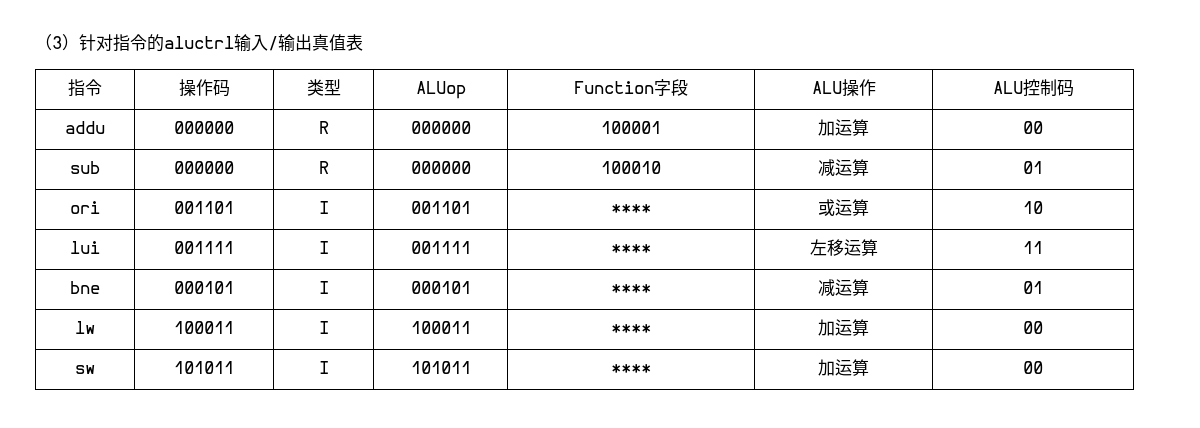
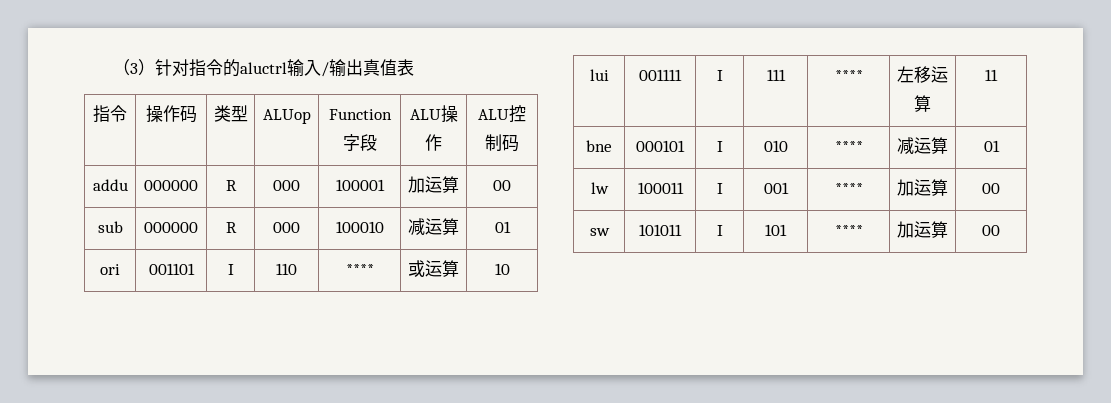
- addu | 000000 | R | 000000 | 100001 | 加运算 | 00
+ addu | 000000 | R | 000 | 100001 | 加运算 | 00
- sub | 000000 | R | 000000 | 100010 | 减运算 | 01
+ sub | 000000 | R | 000 | 100010 | 减运算 | 01
- ori | 001101 | I | 001101 | **** | 或运算 | 10
+ ori | 001101 | I | 110 | **** | 或运算 | 10
- lui | 001111 | I | 001111 | **** | 左移运算 | 11
+ lui | 001111 | I | 111 | **** | 左移运算 | 11
- bne | 000101 | I | 000101 | **** | 减运算 | 01
+ bne | 000101 | I | 010 | **** | 减运算 | 01
- lw | 100011 | I | 100011 | **** | 加运算 | 00
+ lw | 100011 | I | 001 | **** | 加运算 | 00
- sw | 101011 | I | 101011 | **** | 加运算 | 00
+ sw | 101011 | I | 101 | **** | 加运算 | 00

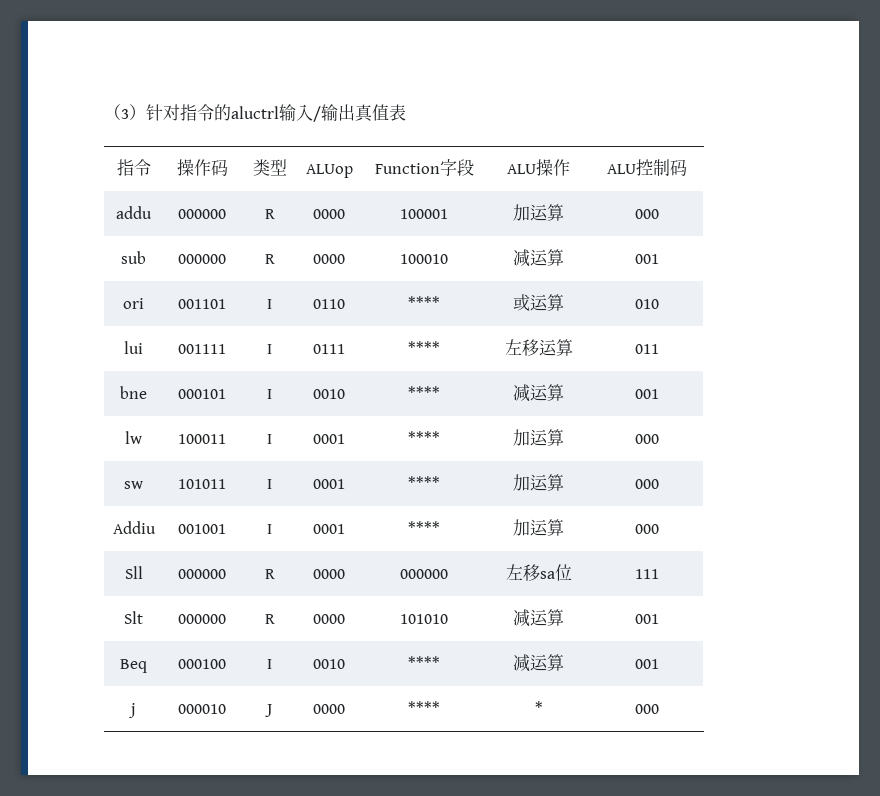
- addu | 000000 | R | 000 | 100001 | 加运算 | 00
+ addu | 000000 | R | 0000 | 100001 | 加运算 | 000
- sub | 000000 | R | 000 | 100010 | 减运算 | 01
+ sub | 000000 | R | 0000 | 100010 | 减运算 | 001
- ori | 001101 | I | 110 | **** | 或运算 | 10
+ ori | 001101 | I | 0110 | **** | 或运算 | 010
- lui | 001111 | I | 111 | **** | 左移运算 | 11
+ lui | 001111 | I | 0111 | **** | 左移运算 | 011
- bne | 000101 | I | 010 | **** | 减运算 | 01
+ bne | 000101 | I | 0010 | **** | 减运算 | 001
- lw | 100011 | I | 001 | **** | 加运算 | 00
+ lw | 100011 | I | 0001 | **** | 加运算 | 000
- sw | 101011 | I | 101 | **** | 加运算 | 00
+ sw | 101011 | I | 0001 | **** | 加运算 | 000
+ Addiu | 001001 | I | 0001 | **** | 加运算 | 000
+ Sll | 000000 | R | 0000 | 000000 | 左移sa位 | 111
+ Slt | 000000 | R | 0000 | 101010 | 减运算 | 001
+ Beq | 000100 | I | 0010 | **** | 减运算 | 001
+ j | 000010 | J | 0000 | **** | * | 000

